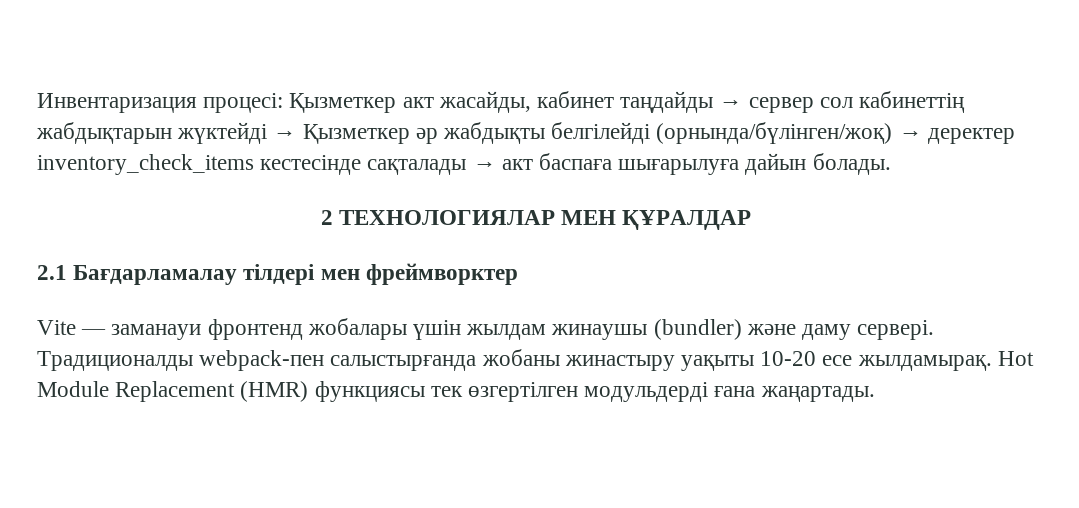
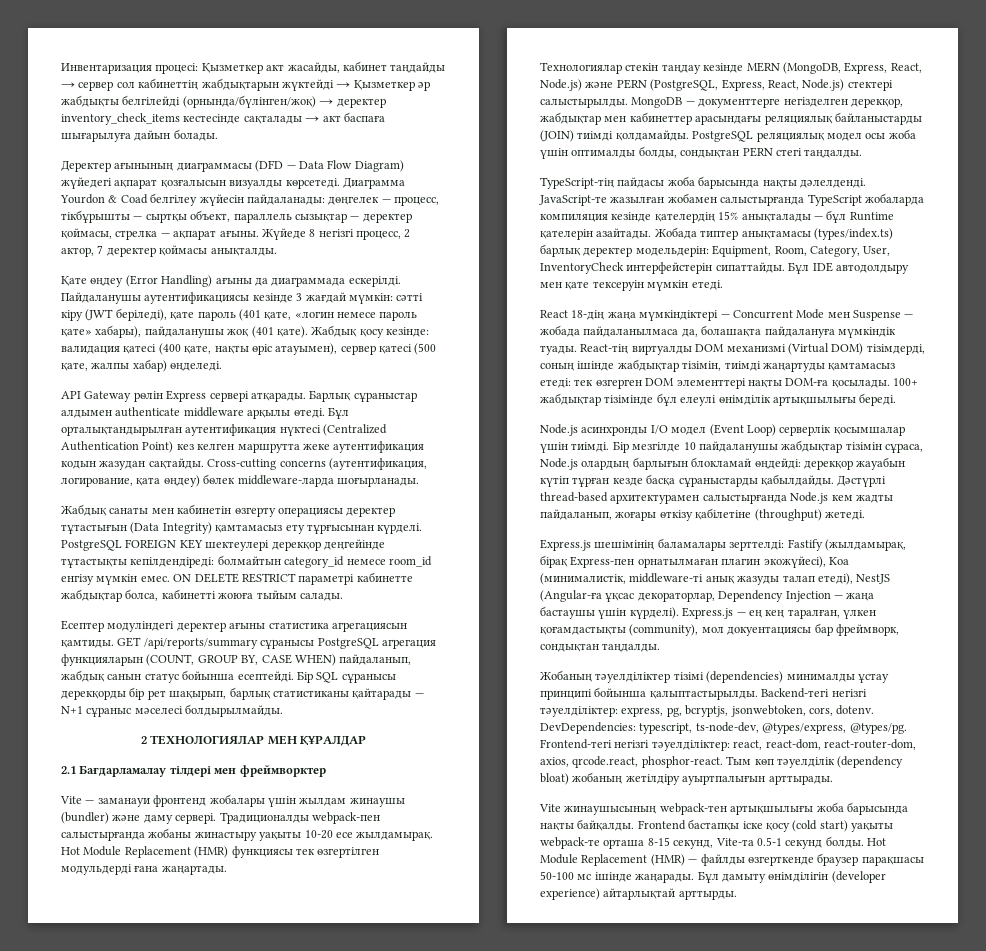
+ Деректер ағынының диаграммасы (DFD — Data Flow Diagram) жүйедегі ақпарат қозғалысын визуалды көрсетеді. Диаграмма Yourdon & Coad белгілеу жүйесін пайдаланады: дөңгелек — процесс, тікбұрышты — сыртқы объект, параллель сызықтар — деректер қоймасы, стрелка — ақпарат ағыны. Жүйеде 8 негізгі процесс, 2 актор, 7 деректер қоймасы анықталды.
+ Қате өңдеу (Error Handling) ағыны да диаграммада ескерілді. Пайдаланушы аутентификациясы кезінде 3 жағдай мүмкін: сәтті кіру (JWT беріледі), қате пароль (401 қате, «логин немесе пароль қате» хабары), пайдаланушы жоқ (401 қате). Жабдық қосу кезінде: валидация қатесі (400 қате, нақты өріс атауымен), сервер қатесі (500 қате, жалпы хабар) өңделеді.
+ API Gateway рөлін Express сервері атқарады. Барлық сұраныстар алдымен authenticate middleware арқылы өтеді. Бұл орталықтандырылған аутентификация нүктесі (Centralized Authentication Point) кез келген маршрутта жеке аутентификация кодын жазудан сақтайды. Cross-cutting concerns (аутентификация, логирование, қата өңдеу) бөлек middleware-ларда шоғырланады.
+ Жабдық санаты мен кабинетін өзгерту операциясы деректер тұтастығын (Data Integrity) қамтамасыз ету тұрғысынан күрделі. PostgreSQL FOREIGN KEY шектеулері дерекқор деңгейінде тұтастықты кепілдендіреді: болмайтын category_id немесе room_id енгізу мүмкін емес. ON DELETE RESTRICT параметрі кабинетте жабдықтар болса, кабинетті жоюға тыйым салады.
+ Есептер модуліндегі деректер ағыны статистика агрегациясын қамтиды. GET /api/reports/summary сұранысы PostgreSQL агрегация функцияларын (COUNT, GROUP BY, CASE WHEN) пайдаланып, жабдық санын статус бойынша есептейді. Бір SQL сұранысы дерекқорды бір рет шақырып, барлық статистиканы қайтарады — N+1 сұраныс мәселесі болдырылмайды.
+ Технологиялар стекін таңдау кезінде МERN (MongoDB, Express, React, Node.js) және PERN (PostgreSQL, Express, React, Node.js) стектері салыстырылды. MongoDB — документтерге негізделген дерекқор, жабдықтар мен кабинеттер арасындағы реляциялық байланыстарды (JOIN) тиімді қолдамайды. PostgreSQL реляциялық модел осы жоба үшін оптималды болды, сондықтан PERN стегі таңдалды.
+ TypeScript-тің пайдасы жоба барысында нақты дәлелденді. JavaScript-те жазылған жобамен салыстырғанда TypeScript жобаларда компиляция кезінде қателердің 15% анықталады — бұл Runtime қателерін азайтады. Жобада типтер анықтамасы (types/index.ts) барлық деректер модельдерін: Equipment, Room, Category, User, InventoryCheck интерфейстерін сипаттайды. Бұл IDE автодолдыру мен қате тексеруін мүмкін етеді.
+ React 18-дің жаңа мүмкіндіктері — Concurrent Mode мен Suspense — жобада пайдаланылмаса да, болашақта пайдалануға мүмкіндік туады. React-тің виртуалды DOM механизмі (Virtual DOM) тізімдерді, соның ішінде жабдықтар тізімін, тиімді жаңартуды қамтамасыз етеді: тек өзгерген DOM элементтері нақты DOM-ға қосылады. 100+ жабдықтар тізімінде бұл елеулі өнімділік артықшылығы береді.
+ Node.js асинхронды I/O модел (Event Loop) серверлік қосымшалар үшін тиімді. Бір мезгілде 10 пайдаланушы жабдықтар тізімін сұраса, Node.js олардың барлығын блокламай өңдейді: дерекқор жауабын күтіп тұрған кезде басқа сұраныстарды қабылдайды. Дәстүрлі thread-based архитектурамен салыстырғанда Node.js кем жадты пайдаланып, жоғары өткізу қабілетіне (throughput) жетеді.
+ Express.js шешімінің баламалары зерттелді: Fastify (жылдамырақ, бірақ Express-пен орнатылмаған плагин экожүйесі), Koa (минималистік, middleware-ті анық жазуды талап етеді), NestJS (Angular-ға ұқсас декораторлар, Dependency Injection — жаңа бастаушы үшін күрделі). Express.js — ең кең таралған, үлкен қоғамдастықты (community), мол докуентациясы бар фреймворк, сондықтан таңдалды.
+ Жобаның тәуелділіктер тізімі (dependencies) минималды ұстау принципі бойынша қалыптастырылды. Backend-тегі негізгі тәуелділіктер: express, pg, bcryptjs, jsonwebtoken, cors, dotenv. DevDependencies: typescript, ts-node-dev, @types/express, @types/pg. Frontend-тегі негізгі тәуелділіктер: react, react-dom, react-router-dom, axios, qrcode.react, phosphor-react. Тым көп тәуелділік (dependency bloat) жобаның жетілдіру ауыртпалығын арттырады.
+ Vite жинаушысының webpack-тен артықшылығы жоба барысында нақты байқалды. Frontend бастапқы іске қосу (cold start) уақыты webpack-те орташа 8-15 секунд, Vite-та 0.5-1 секунд болды. Hot Module Replacement (HMR) — файлды өзгерткенде браузер парақшасы 50-100 мс ішінде жаңарады. Бұл дамыту өнімділігін (developer experience) айтарлықтай арттырды.

